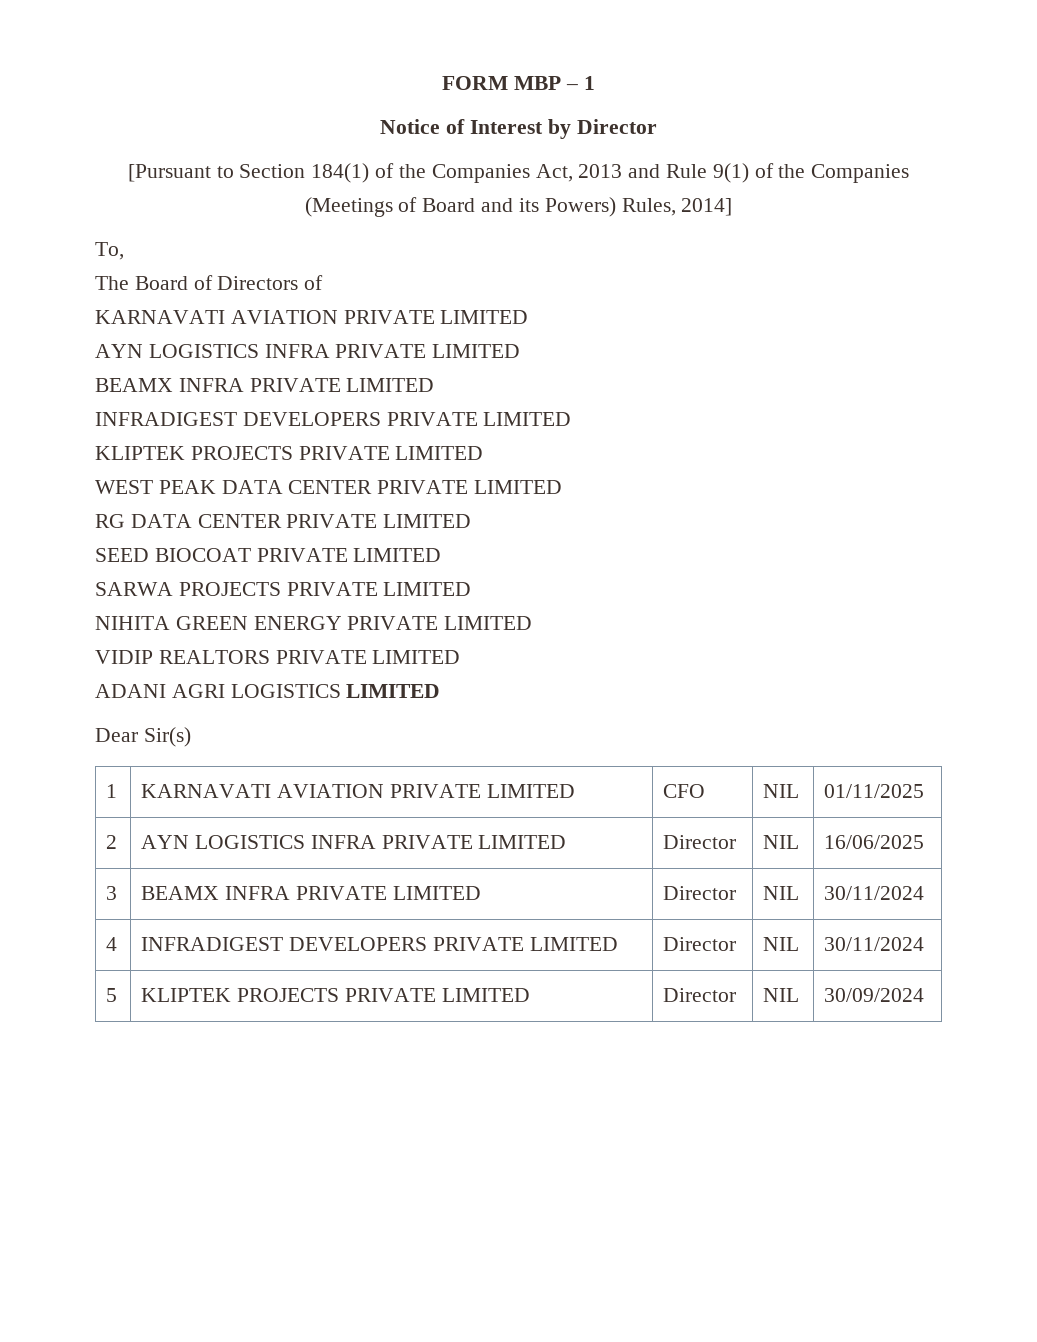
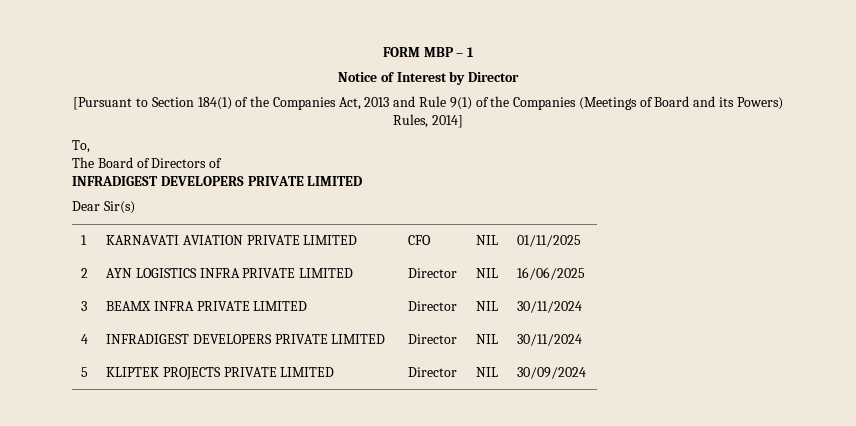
  The Board of Directors of
- KARNAVATI AVIATION PRIVATE LIMITED
- AYN LOGISTICS INFRA PRIVATE LIMITED
- BEAMX INFRA PRIVATE LIMITED
  INFRADIGEST DEVELOPERS PRIVATE LIMITED
- KLIPTEK PROJECTS PRIVATE LIMITED
- WEST PEAK DATA CENTER PRIVATE LIMITED
- RG DATA CENTER PRIVATE LIMITED
- SEED BIOCOAT PRIVATE LIMITED
- SARWA PROJECTS PRIVATE LIMITED
- NIHITA GREEN ENERGY PRIVATE LIMITED
- VIDIP REALTORS PRIVATE LIMITED
- ADANI AGRI LOGISTICS LIMITED

